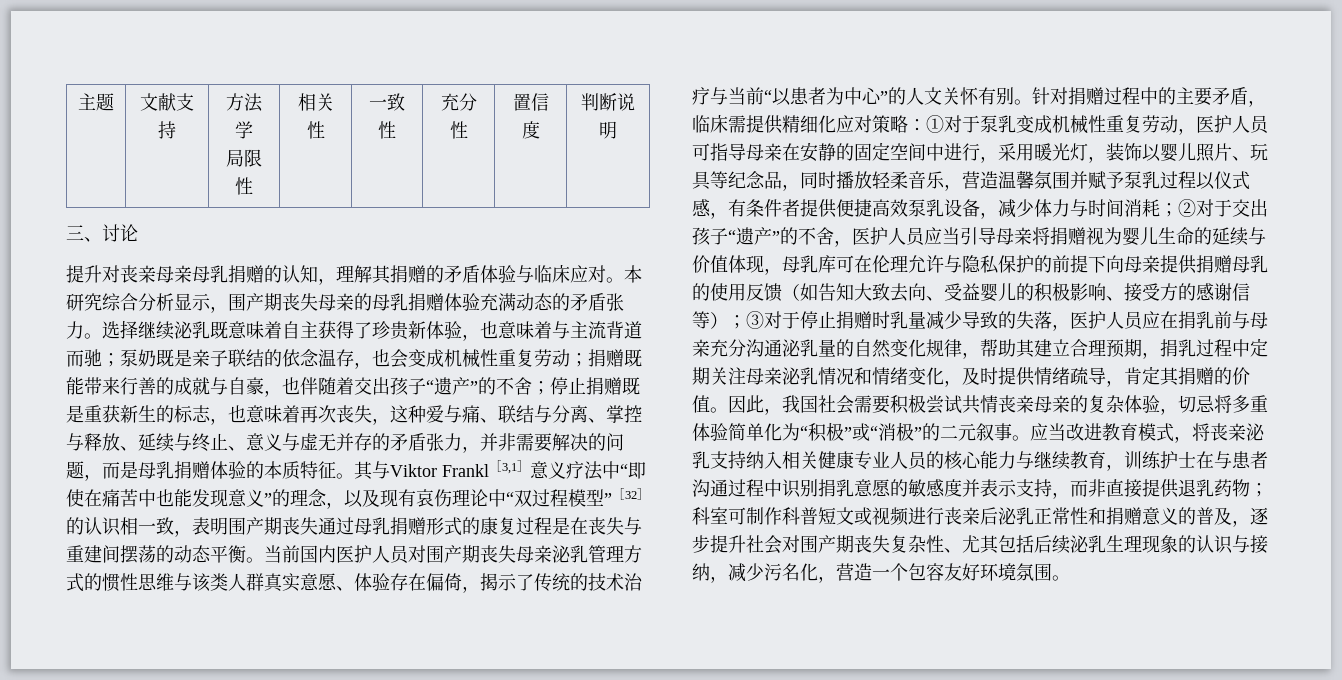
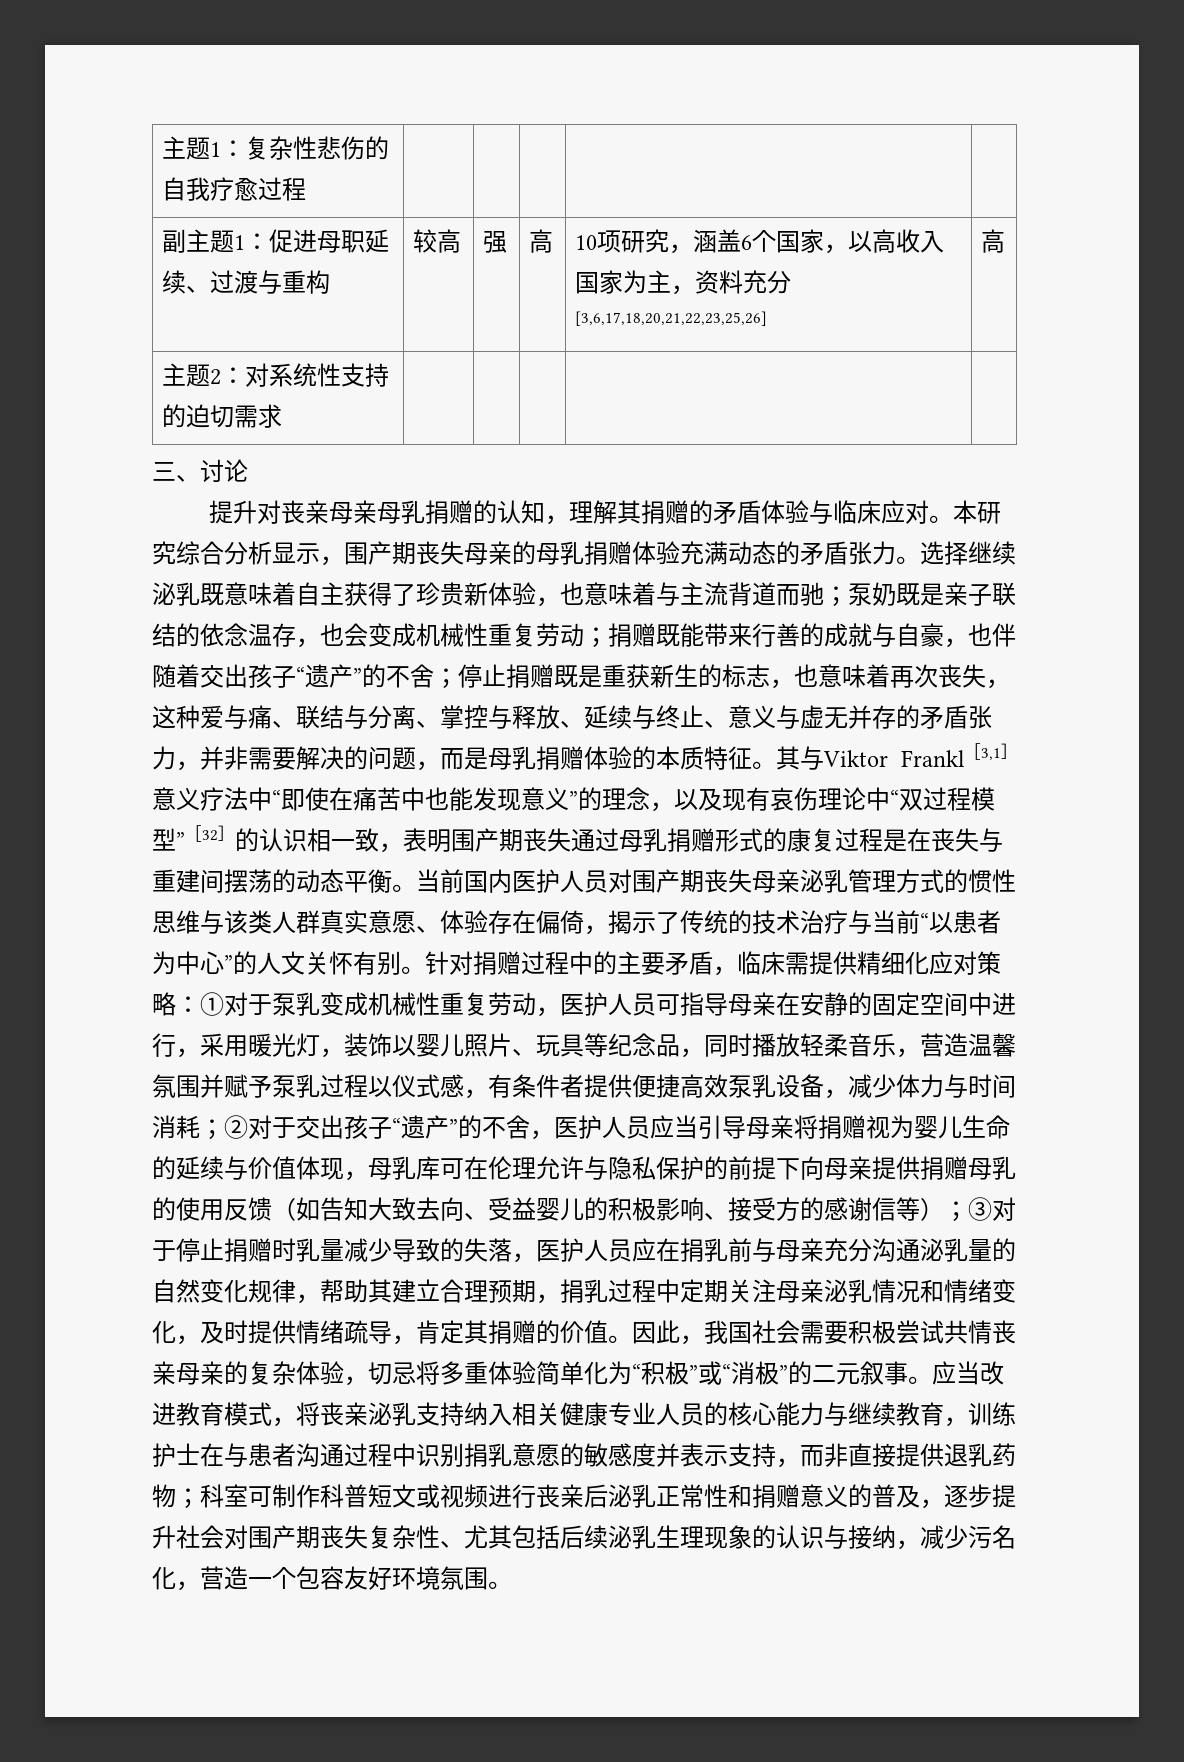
- 主题 | 文献支持 | 方法学
- 局限性 | 相关性 | 一致性 | 充分性 | 置信度 | 判断说明
+ 主题1：复杂性悲伤的自我疗愈过程 | | | | |
+ 副主题1：促进母职延续、过渡与重构 | 较高 | 强 | 高 | 10项研究，涵盖6个国家，以高收入国家为主，资料充分[3,6,17,18,20,21,22,23,25,26] | 高
+ 主题2：对系统性支持的迫切需求 | | | | |

